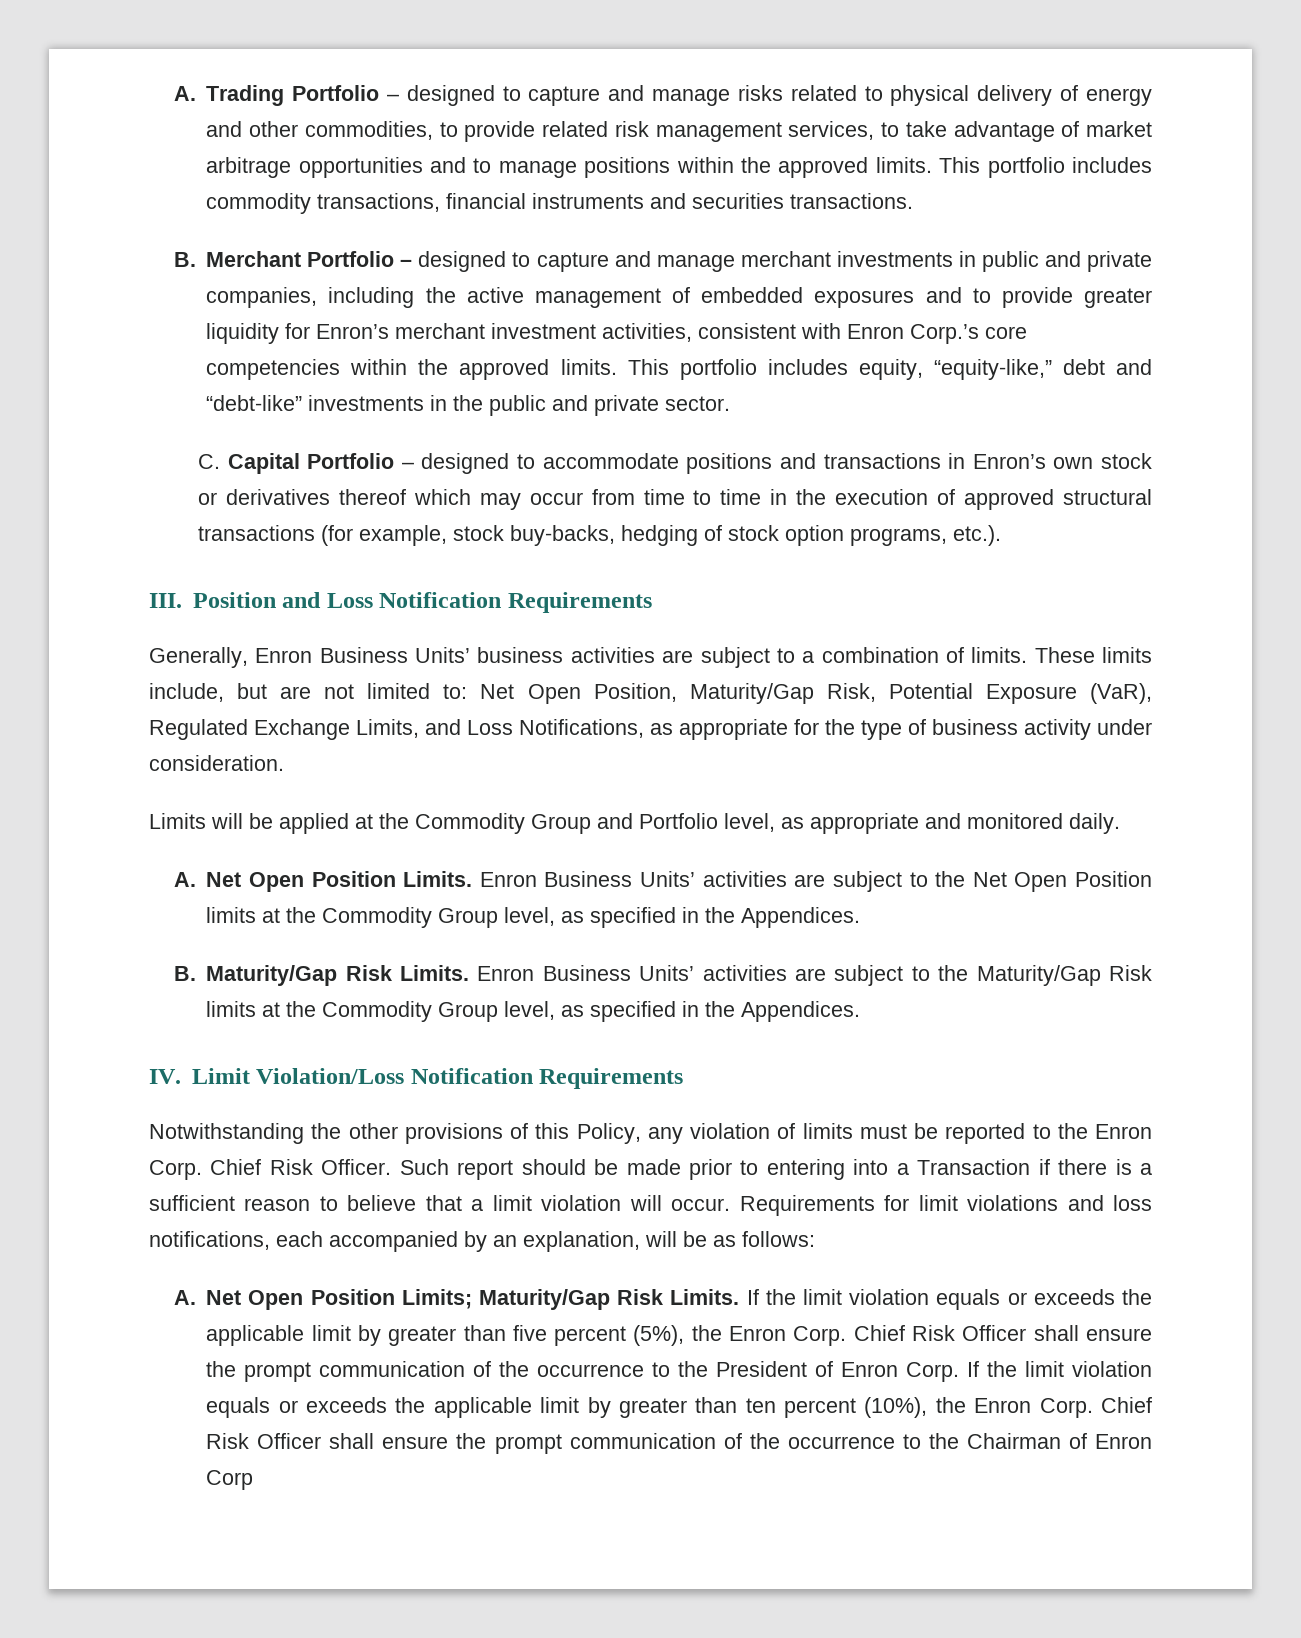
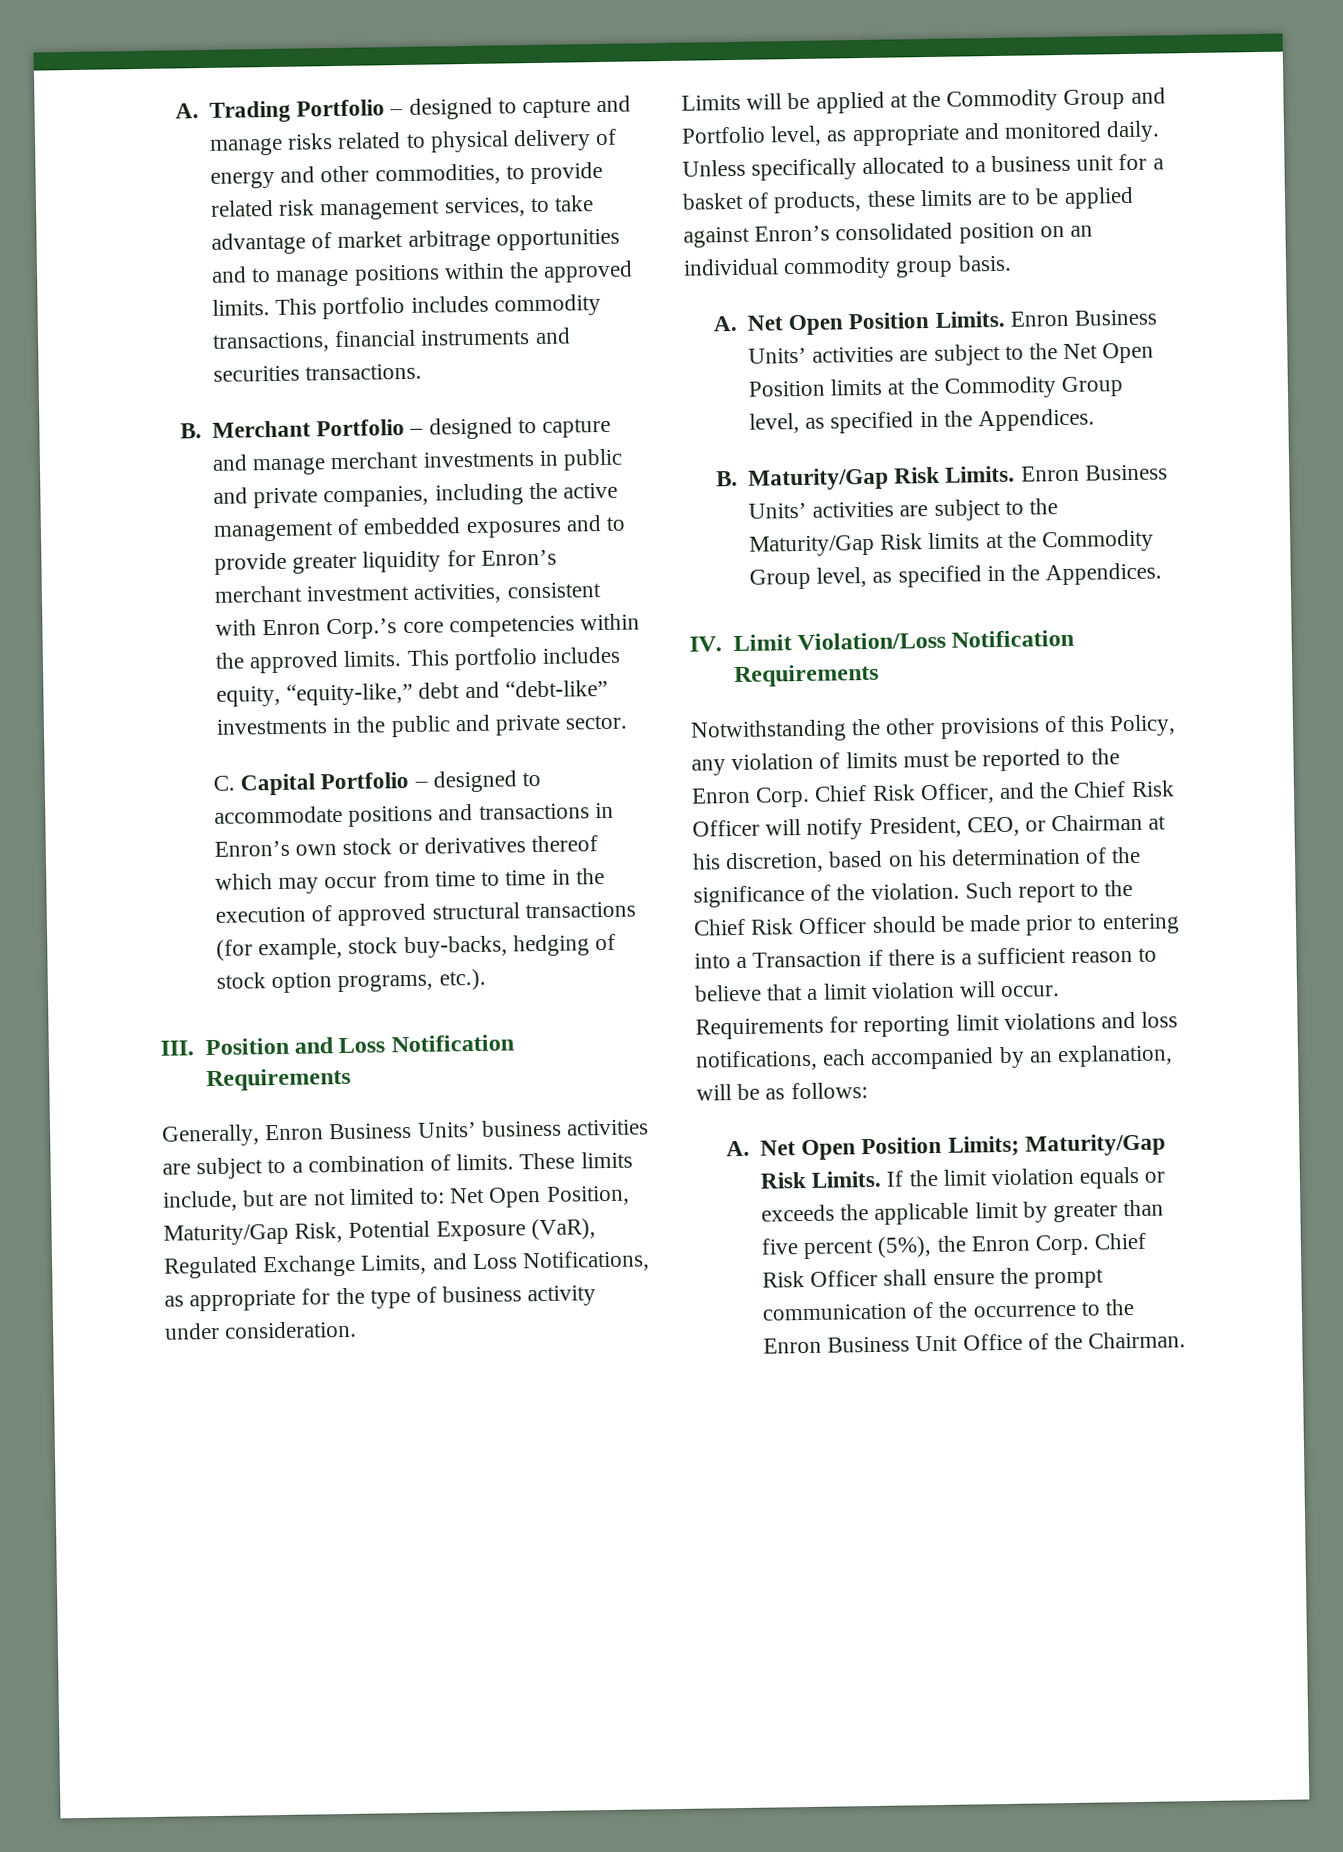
+ Unless specifically allocated to a business unit for a basket of products, these limits are to be applied against Enron’s consolidated position on an individual commodity group basis.
- Chief Risk Officer. Such report should be made prior to entering into a Transaction if there is a sufficient reason to believe that a limit violation will occur.
+ Chief Risk Officer, and the Chief Risk Officer will notify President, CEO, or Chairman at his discretion, based on his determination of the significance of the violation. Such report to the Chief Risk Officer should be made prior to entering into a Transaction if there is a sufficient reason to believe that a limit violation will occur.
- Requirements for limit violations and loss notifications, each accompanied by an explanation, will be as follows:
+ Requirements for reporting limit violations and loss notifications, each accompanied by an explanation, will be as follows:
- Chief Risk Officer shall ensure the prompt communication of the occurrence to the President of Enron Corp. If the limit violation equals or exceeds the applicable limit by greater than ten percent (10%), the Enron Corp. Chief Risk Officer shall ensure the prompt communication of the occurrence to the Chairman of Enron Corp
+ Chief Risk Officer shall ensure the prompt communication of the occurrence to the Enron Business Unit Office of the Chairman.

